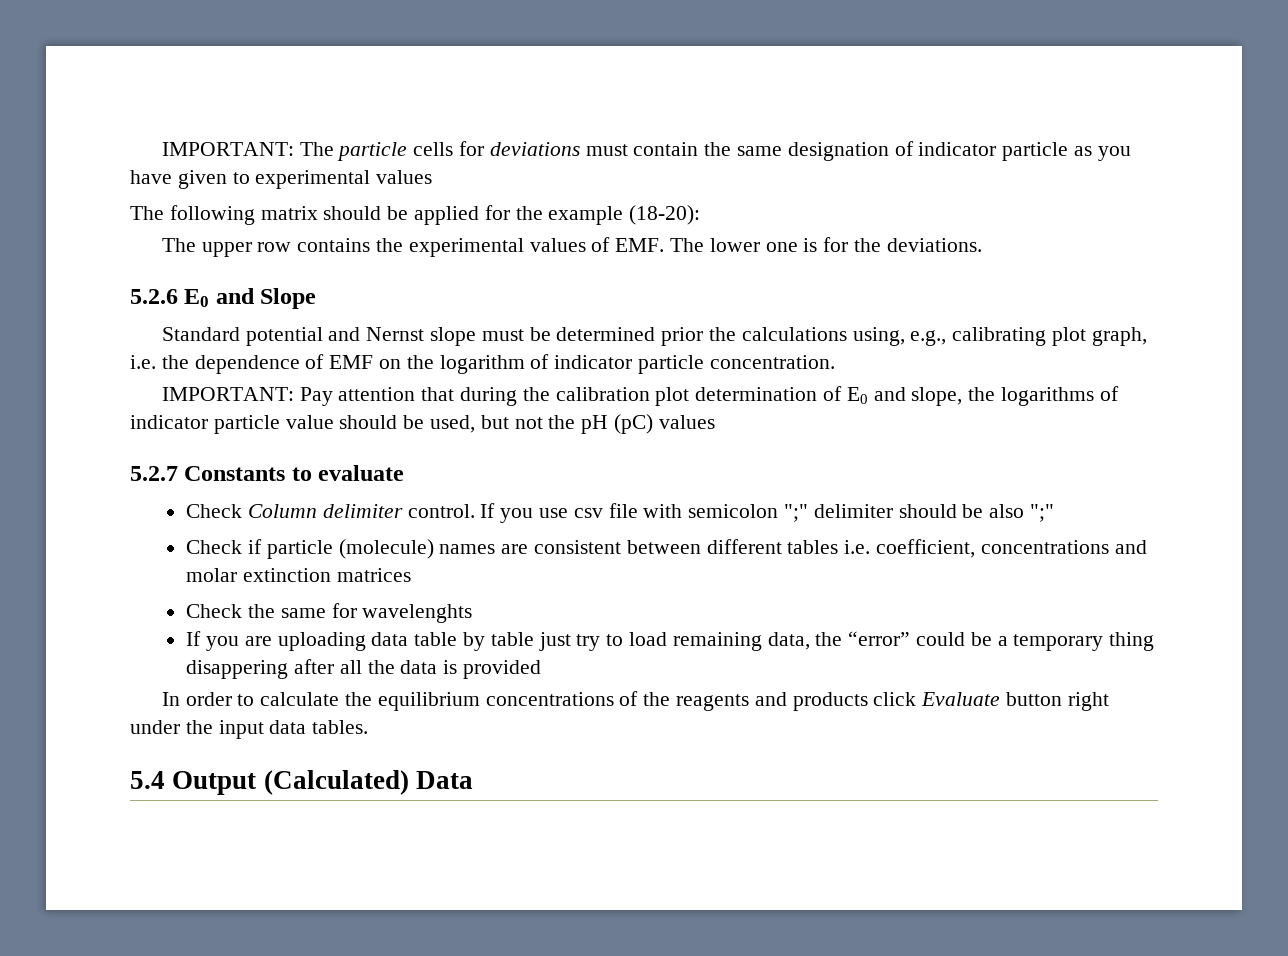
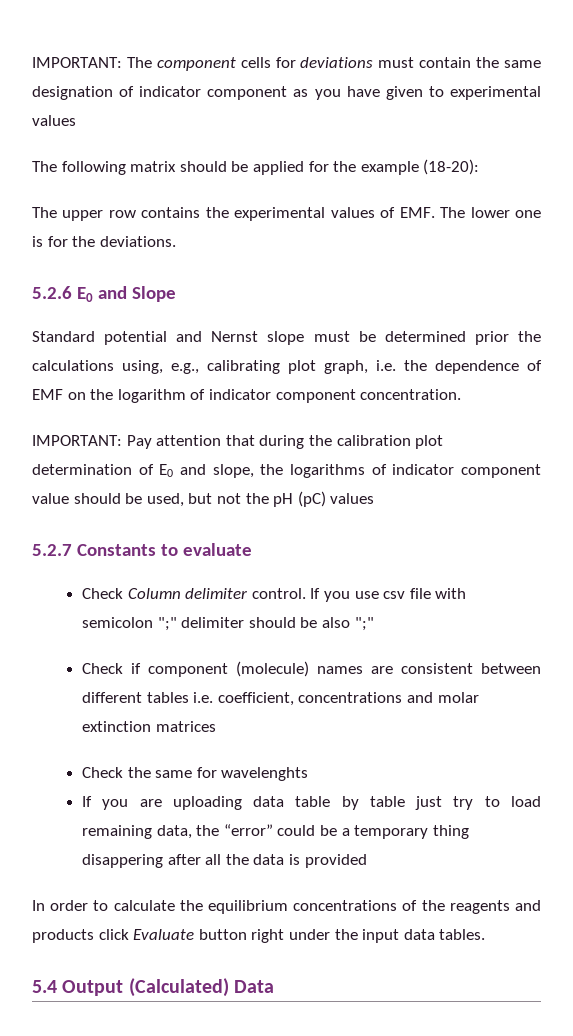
- IMPORTANT: The particle cells for deviations must contain the same designation of indicator particle as you have given to experimental values
+ IMPORTANT: The component cells for deviations must contain the same designation of indicator component as you have given to experimental values
- Standard potential and Nernst slope must be determined prior the calculations using, e.g., calibrating plot graph, i.e. the dependence of EMF on the logarithm of indicator particle concentration.
+ Standard potential and Nernst slope must be determined prior the calculations using, e.g., calibrating plot graph, i.e. the dependence of EMF on the logarithm of indicator component concentration.
- IMPORTANT: Pay attention that during the calibration plot determination of E0 and slope, the logarithms of indicator particle value should be used, but not the pH (pC) values
+ IMPORTANT: Pay attention that during the calibration plot determination of E0 and slope, the logarithms of indicator component value should be used, but not the pH (pC) values
- Check if particle (molecule) names are consistent between different tables i.e. coefficient, concentrations and molar extinction matrices
+ Check if component (molecule) names are consistent between different tables i.e. coefficient, concentrations and molar extinction matrices

